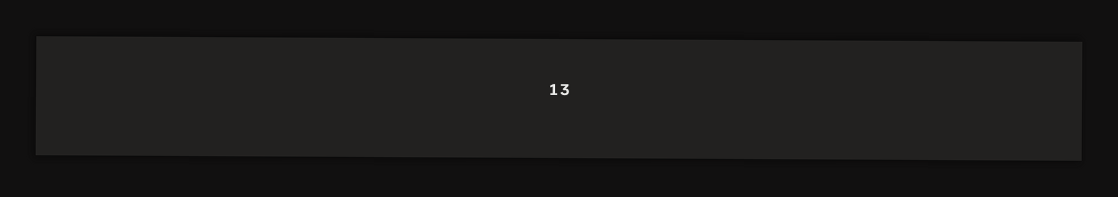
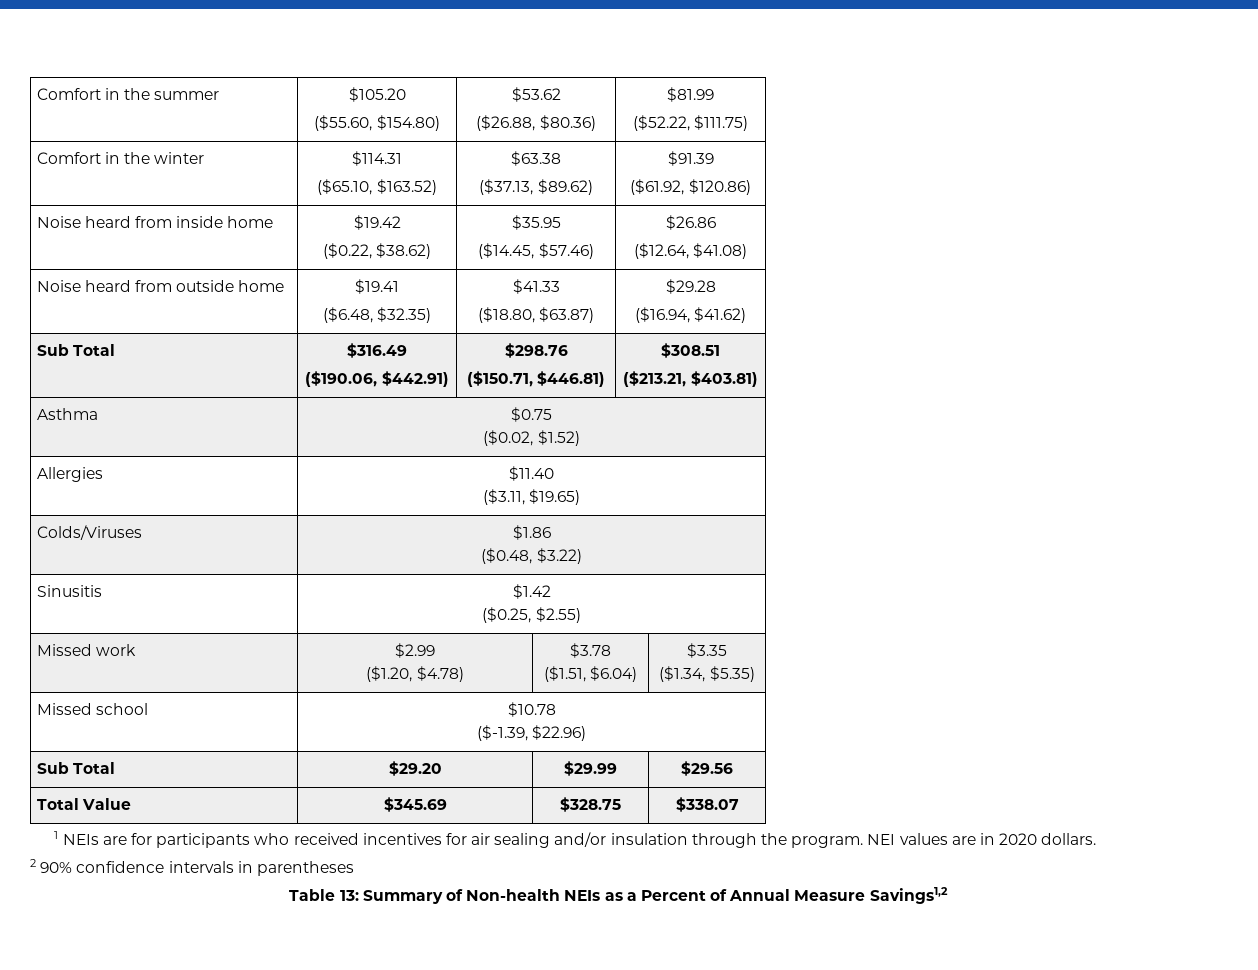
- 13
+ Comfort in the summer | $105.20
+ ($55.60, $154.80) | $53.62
+ ($26.88, $80.36) | $81.99
+ ($52.22, $111.75)
+ Comfort in the winter | $114.31
+ ($65.10, $163.52) | $63.38
+ ($37.13, $89.62) | $91.39
+ ($61.92, $120.86)
+ Noise heard from inside home | $19.42
+ ($0.22, $38.62) | $35.95
+ ($14.45, $57.46) | $26.86
+ ($12.64, $41.08)
+ Noise heard from outside home | $19.41
+ ($6.48, $32.35) | $41.33
+ ($18.80, $63.87) | $29.28
+ ($16.94, $41.62)
+ Sub Total | $316.49
+ ($190.06, $442.91) | $298.76
+ ($150.71, $446.81) | $308.51
+ ($213.21, $403.81)
+ Asthma | $0.75
+ ($0.02, $1.52)
+ Allergies | $11.40
+ ($3.11, $19.65)
+ Colds/Viruses | $1.86
+ ($0.48, $3.22)
+ Sinusitis | $1.42
+ ($0.25, $2.55)
+ Missed work | $2.99
+ ($1.20, $4.78) | $3.78
+ ($1.51, $6.04) | $3.35
+ ($1.34, $5.35)
+ Missed school | $10.78
+ ($-1.39, $22.96)
+ Sub Total | $29.20 | $29.99 | $29.56
+ Total Value | $345.69 | $328.75 | $338.07
+ 1 NEIs are for participants who received incentives for air sealing and/or insulation through the program. NEI values are in 2020 dollars.
+ 2 90% confidence intervals in parentheses
+ Table 13: Summary of Non-health NEIs as a Percent of Annual Measure Savings1,2

